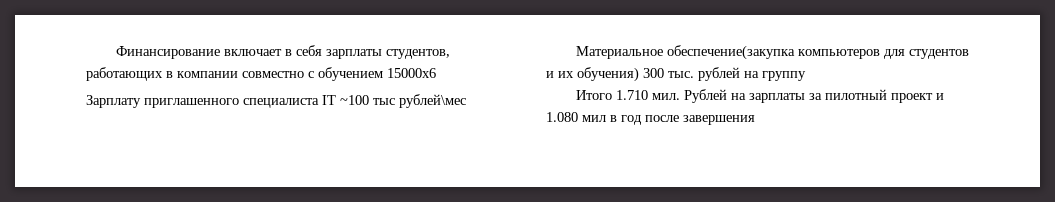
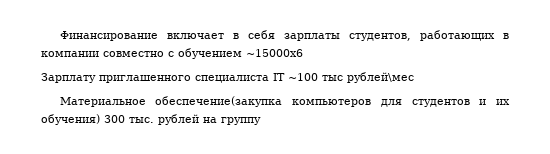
- Финансирование включает в себя зарплаты студентов, работающих в компании совместно с обучением 15000х6
+ Финансирование включает в себя зарплаты студентов, работающих в компании совместно с обучением ~15000х6
- Итого 1.710 мил. Рублей на зарплаты за пилотный проект и 1.080 мил в год после завершения

